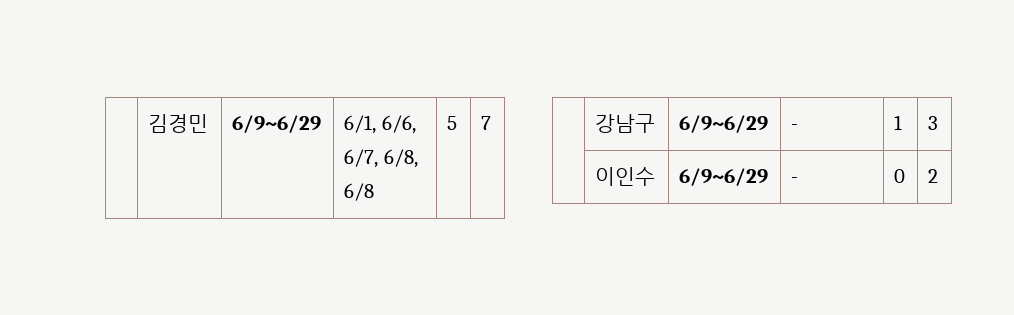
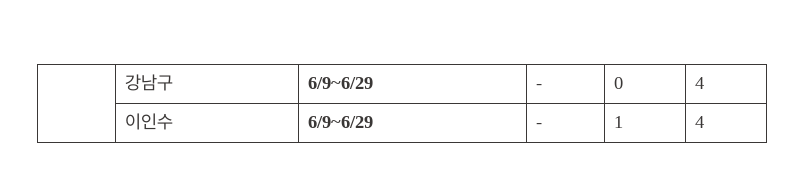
- | 김경민 | 6/9~6/29 | 6/1, 6/6, 6/7, 6/8, 6/8 | 5 | 7
- | 강남구 | 6/9~6/29 | - | 1 | 3
+ | 강남구 | 6/9~6/29 | - | 0 | 4
- | 이인수 | 6/9~6/29 | - | 0 | 2
+ | 이인수 | 6/9~6/29 | - | 1 | 4

